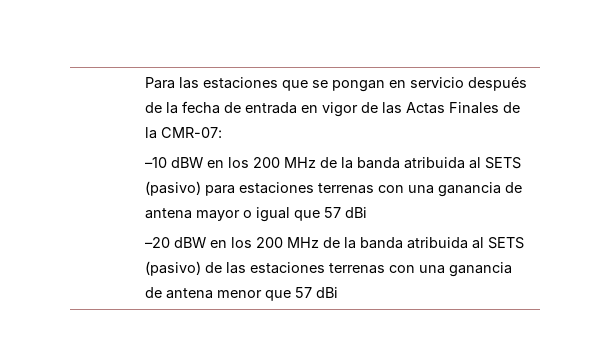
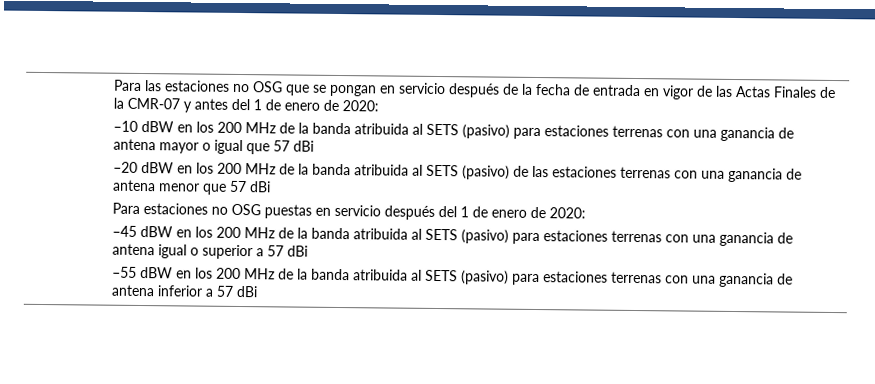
- Para las estaciones que se pongan en servicio después de la fecha de entrada en vigor de las Actas Finales de la CMR-07:
+ Para las estaciones no OSG que se pongan en servicio después de la fecha de entrada en vigor de las Actas Finales de la CMR-07 y antes del 1 de enero de 2020:
+ Para estaciones no OSG puestas en servicio después del 1 de enero de 2020:
+ –45 dBW en los 200 MHz de la banda atribuida al SETS (pasivo) para estaciones terrenas con una ganancia de antena igual o superior a 57 dBi
+ –55 dBW en los 200 MHz de la banda atribuida al SETS (pasivo) para estaciones terrenas con una ganancia de antena inferior a 57 dBi

